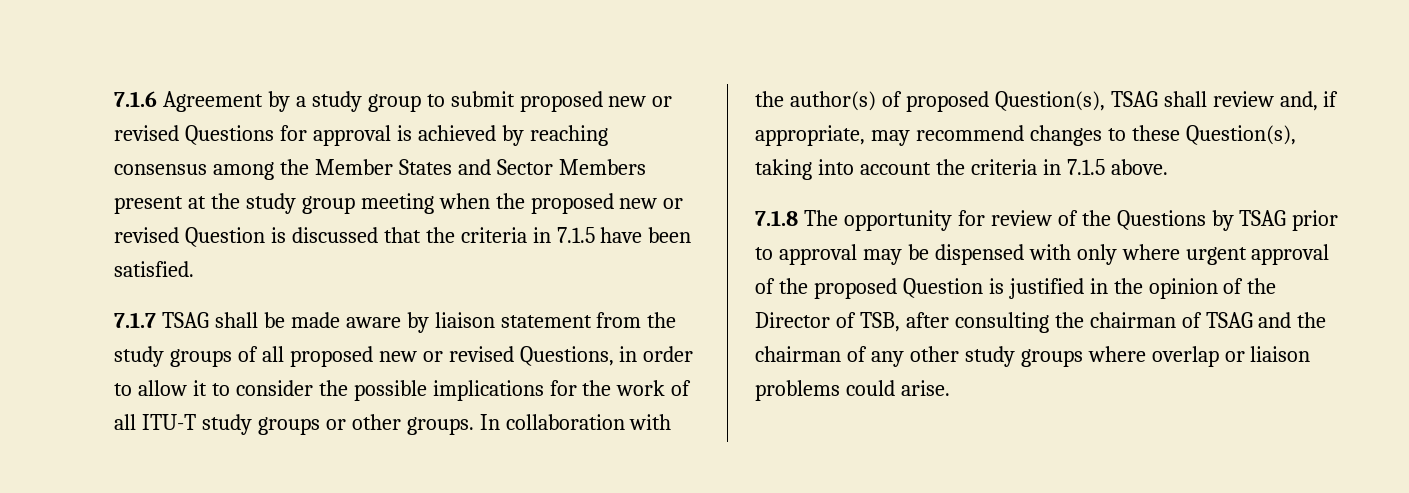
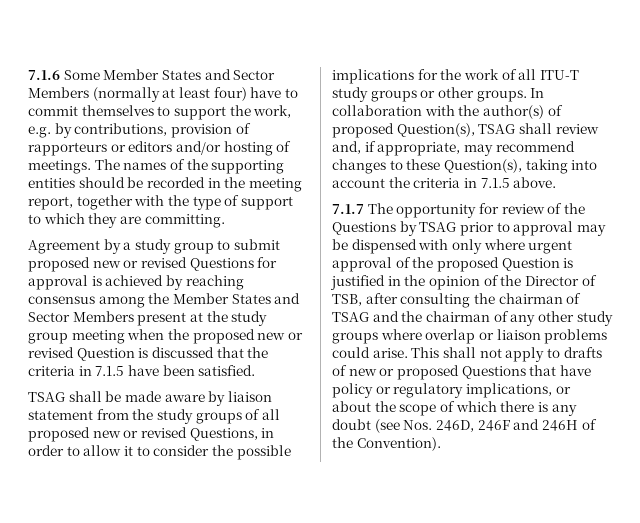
- 7.1.6 Agreement by a study group to submit proposed new or revised Questions for approval is achieved by reaching consensus among the Member States and Sector Members present at the study group meeting when the proposed new or revised Question is discussed that the criteria in 7.1.5 have been satisfied.
+ 7.1.6 Some Member States and Sector Members (normally at least four) have to commit themselves to support the work, e.g. by contributions, provision of rapporteurs or editors and/or hosting of meetings. The names of the supporting entities should be recorded in the meeting report, together with the type of support to which they are committing.
+ Agreement by a study group to submit proposed new or revised Questions for approval is achieved by reaching consensus among the Member States and Sector Members present at the study group meeting when the proposed new or revised Question is discussed that the criteria in 7.1.5 have been satisfied.
- 7.1.7 TSAG shall be made aware by liaison statement from the study groups of all proposed new or revised Questions, in order to allow it to consider the possible implications for the work of all ITU-T study groups or other groups.
+ TSAG shall be made aware by liaison statement from the study groups of all proposed new or revised Questions, in order to allow it to consider the possible implications for the work of all ITU-T study groups or other groups.
- 7.1.8 The opportunity for review of the Questions by TSAG prior to approval may be dispensed with only where urgent approval of the proposed Question is justified in the opinion of the Director of TSB, after consulting the chairman of TSAG and the chairman of any other study groups where overlap or liaison problems could arise.
+ 7.1.7 The opportunity for review of the Questions by TSAG prior to approval may be dispensed with only where urgent approval of the proposed Question is justified in the opinion of the Director of TSB, after consulting the chairman of TSAG and the chairman of any other study groups where overlap or liaison problems could arise.
+ This shall not apply to drafts of new or proposed Questions that have policy or regulatory implications, or about the scope of which there is any doubt (see Nos. 246D, 246F and 246H of the Convention).

